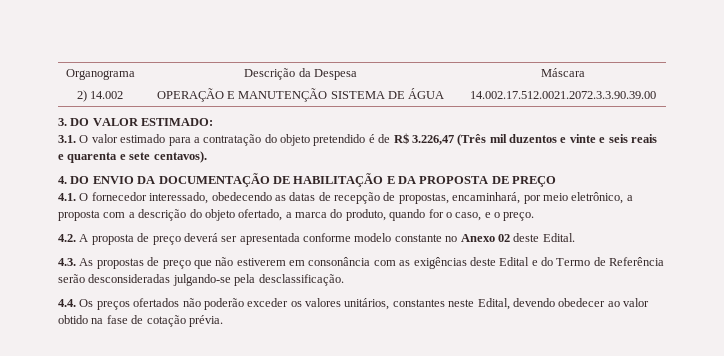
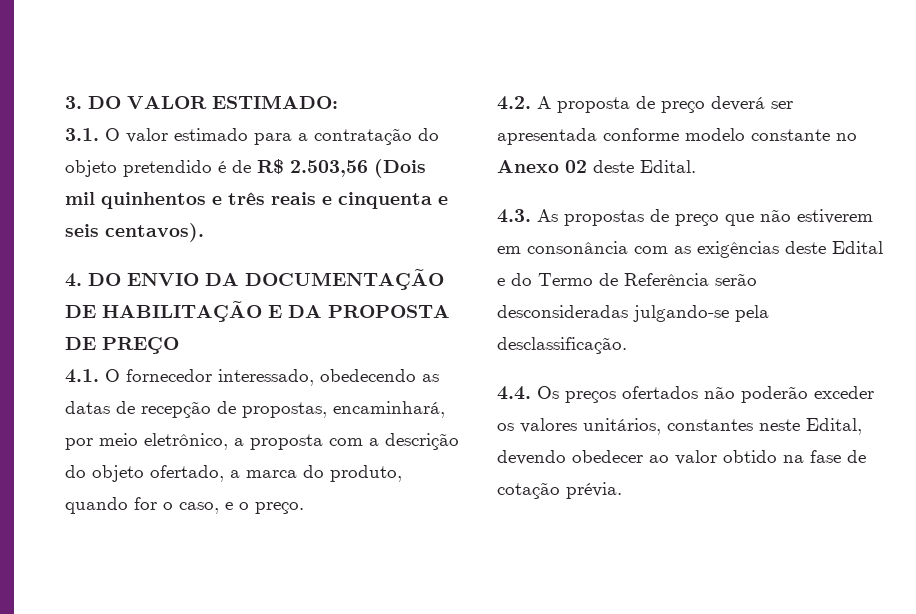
- Organograma | Descrição da Despesa | Máscara
- 2) 14.002 | OPERAÇÃO E MANUTENÇÃO SISTEMA DE ÁGUA | 14.002.17.512.0021.2072.3.3.90.39.00
- 3.1. O valor estimado para a contratação do objeto pretendido é de R$ 3.226,47 (Três mil duzentos e vinte e seis reais e quarenta e sete centavos).
+ 3.1. O valor estimado para a contratação do objeto pretendido é de R$ 2.503,56 (Dois mil quinhentos e três reais e cinquenta e seis centavos).

